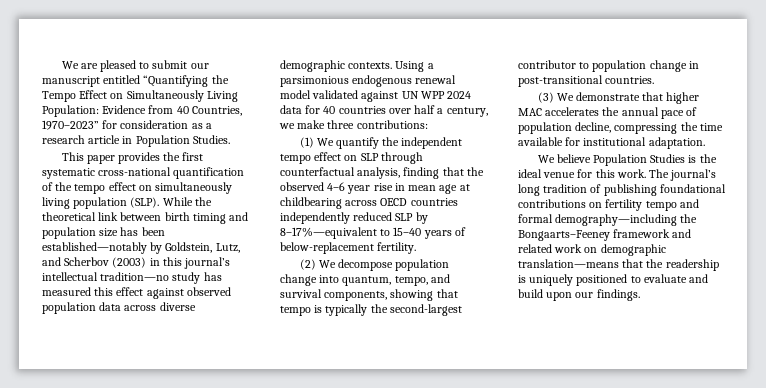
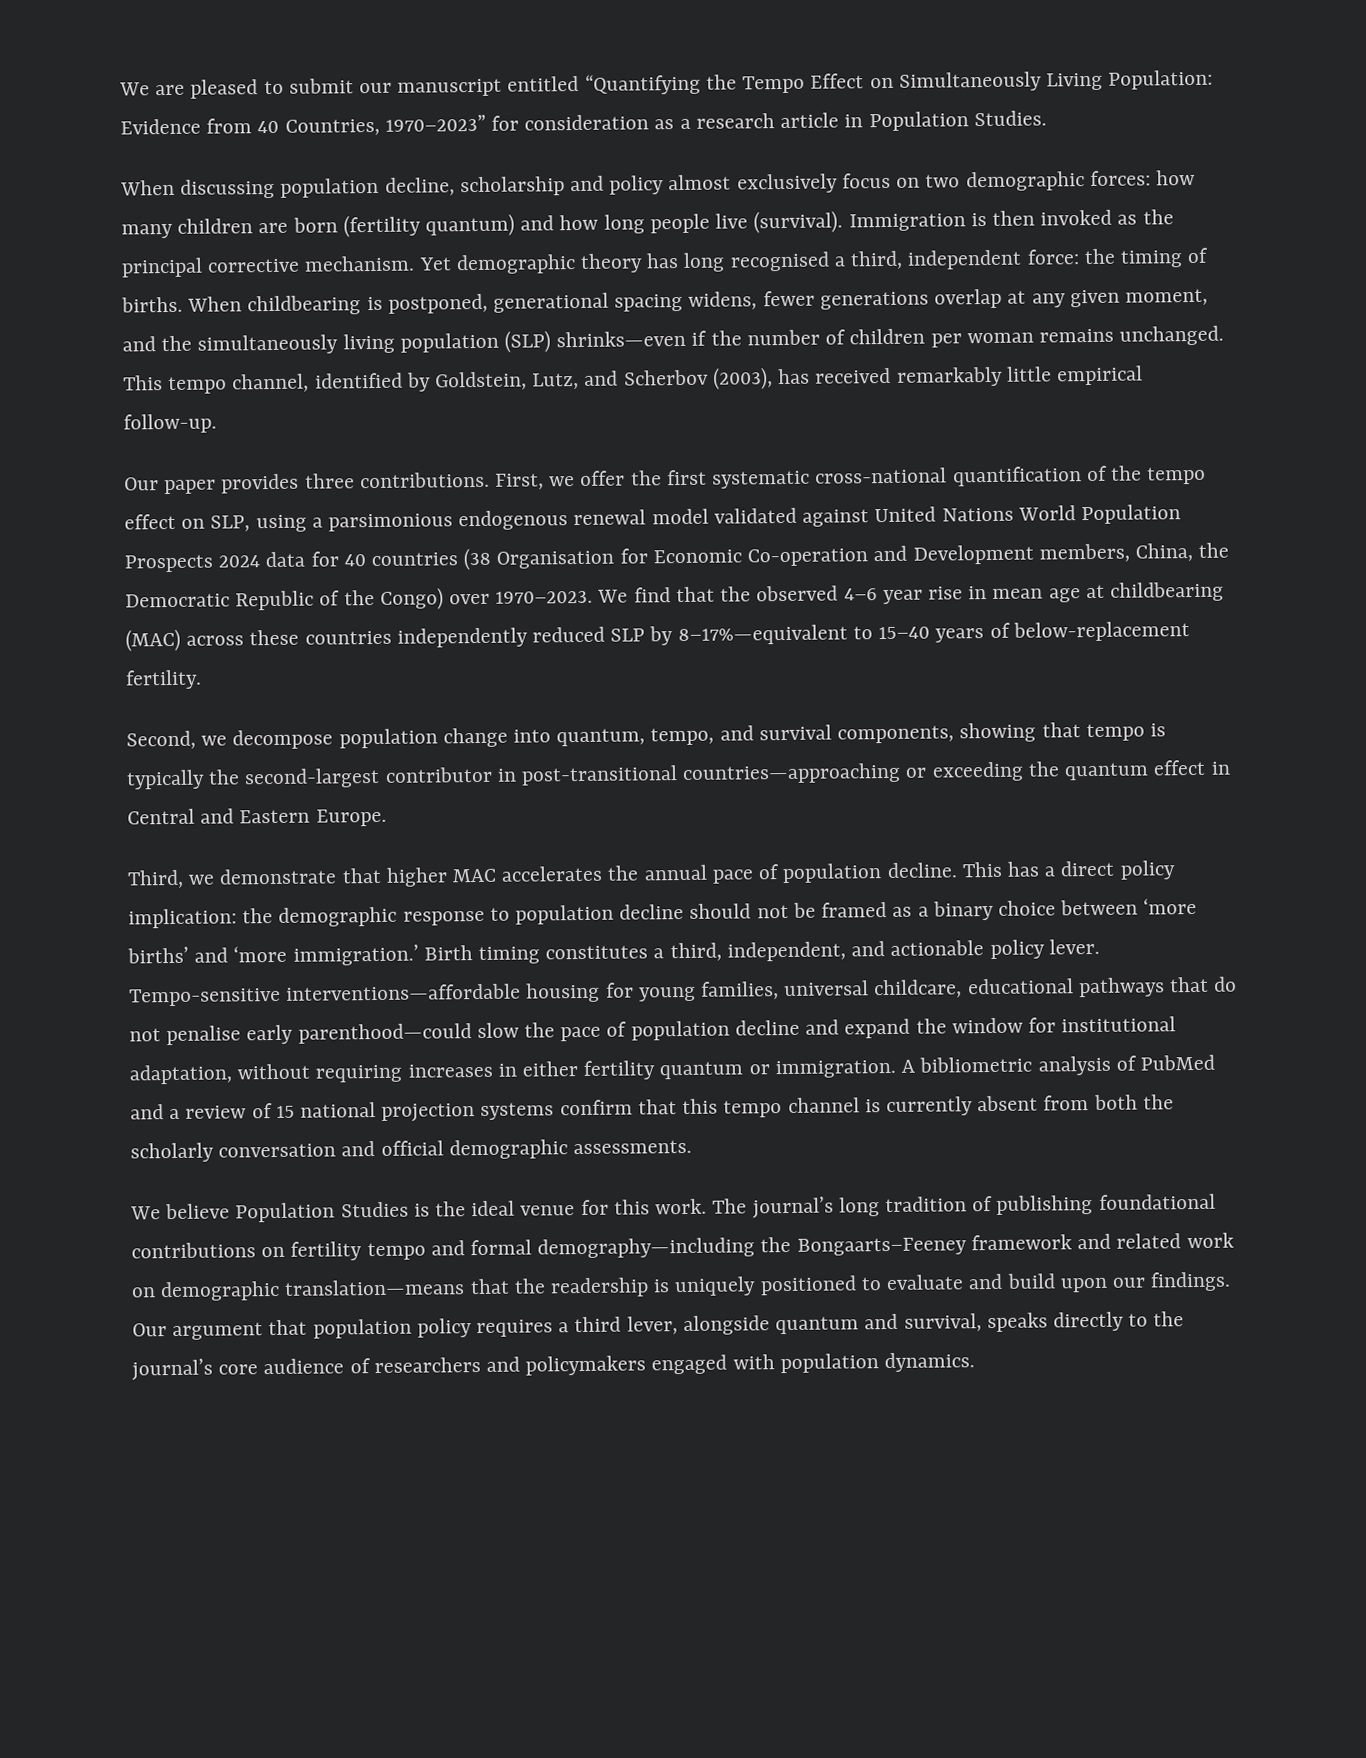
- This paper provides the first systematic cross-national quantification of the tempo effect on simultaneously living population (SLP). While the theoretical link between birth timing and population size has been established—notably by Goldstein, Lutz, and Scherbov (2003) in this journal’s intellectual tradition—no study has measured this effect against observed population data across diverse demographic contexts. Using a parsimonious endogenous renewal model validated against UN WPP 2024 data for 40 countries over half a century, we make three contributions:
- (1) We quantify the independent tempo effect on SLP through counterfactual analysis, finding that the observed 4–6 year rise in mean age at childbearing across OECD countries independently reduced SLP by 8–17%—equivalent to 15–40 years of below-replacement fertility.
+ When discussing population decline, scholarship and policy almost exclusively focus on two demographic forces: how many children are born (fertility quantum) and how long people live (survival). Immigration is then invoked as the principal corrective mechanism. Yet demographic theory has long recognised a third, independent force: the timing of births. When childbearing is postponed, generational spacing widens, fewer generations overlap at any given moment, and the simultaneously living population (SLP) shrinks—even if the number of children per woman remains unchanged. This tempo channel, identified by Goldstein, Lutz, and Scherbov (2003), has received remarkably little empirical follow-up.
+ Our paper provides three contributions. First, we offer the first systematic cross-national quantification of the tempo effect on SLP, using a parsimonious endogenous renewal model validated against United Nations World Population Prospects 2024 data for 40 countries (38 Organisation for Economic Co-operation and Development members, China, the Democratic Republic of the Congo) over 1970–2023. We find that the observed 4–6 year rise in mean age at childbearing (MAC) across these countries independently reduced SLP by 8–17%—equivalent to 15–40 years of below-replacement fertility.
- (2) We decompose population change into quantum, tempo, and survival components, showing that tempo is typically the second-largest contributor to population change in post-transitional countries.
- (3) We demonstrate that higher MAC accelerates the annual pace of population decline, compressing the time available for institutional adaptation.
+ Second, we decompose population change into quantum, tempo, and survival components, showing that tempo is typically the second-largest contributor in post-transitional countries—approaching or exceeding the quantum effect in Central and Eastern Europe.
+ Third, we demonstrate that higher MAC accelerates the annual pace of population decline. This has a direct policy implication: the demographic response to population decline should not be framed as a binary choice between ‘more births’ and ‘more immigration.’ Birth timing constitutes a third, independent, and actionable policy lever. Tempo-sensitive interventions—affordable housing for young families, universal childcare, educational pathways that do not penalise early parenthood—could slow the pace of population decline and expand the window for institutional adaptation, without requiring increases in either fertility quantum or immigration. A bibliometric analysis of PubMed and a review of 15 national projection systems confirm that this tempo channel is currently absent from both the scholarly conversation and official demographic assessments.
+ Our argument that population policy requires a third lever, alongside quantum and survival, speaks directly to the journal’s core audience of researchers and policymakers engaged with population dynamics.

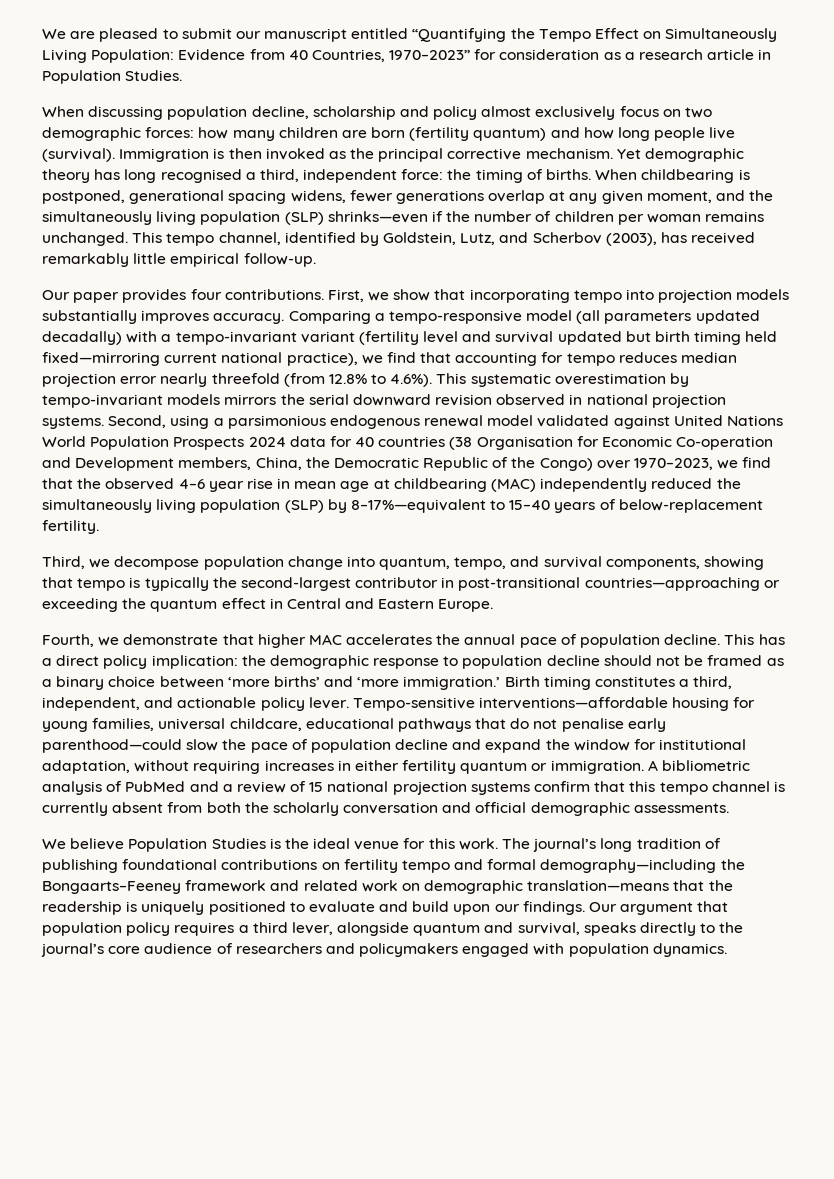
- Our paper provides three contributions.
+ Our paper provides four contributions.
- First, we offer the first systematic cross-national quantification of the tempo effect on SLP, using a parsimonious endogenous renewal model validated against United Nations World Population Prospects 2024 data for 40 countries (38 Organisation for Economic Co-operation and Development members, China, the Democratic Republic of the Congo) over 1970–2023. We find that the observed 4–6 year rise in mean age at childbearing (MAC) across these countries independently reduced SLP by 8–17%—equivalent to 15–40 years of below-replacement fertility.
+ First, we show that incorporating tempo into projection models substantially improves accuracy. Comparing a tempo-responsive model (all parameters updated decadally) with a tempo-invariant variant (fertility level and survival updated but birth timing held fixed—mirroring current national practice), we find that accounting for tempo reduces median projection error nearly threefold (from 12.8% to 4.6%). This systematic overestimation by tempo-invariant models mirrors the serial downward revision observed in national projection systems. Second, using a parsimonious endogenous renewal model validated against United Nations World Population Prospects 2024 data for 40 countries (38 Organisation for Economic Co-operation and Development members, China, the Democratic Republic of the Congo) over 1970–2023, we find that the observed 4–6 year rise in mean age at childbearing (MAC) independently reduced the simultaneously living population (SLP) by 8–17%—equivalent to 15–40 years of below-replacement fertility.
- Second, we decompose population change into quantum, tempo, and survival components, showing that tempo is typically the second-largest contributor in post-transitional countries—approaching or exceeding the quantum effect in Central and Eastern Europe.
+ Third, we decompose population change into quantum, tempo, and survival components, showing that tempo is typically the second-largest contributor in post-transitional countries—approaching or exceeding the quantum effect in Central and Eastern Europe.
- Third, we demonstrate that higher MAC accelerates the annual pace of population decline.
+ Fourth, we demonstrate that higher MAC accelerates the annual pace of population decline.

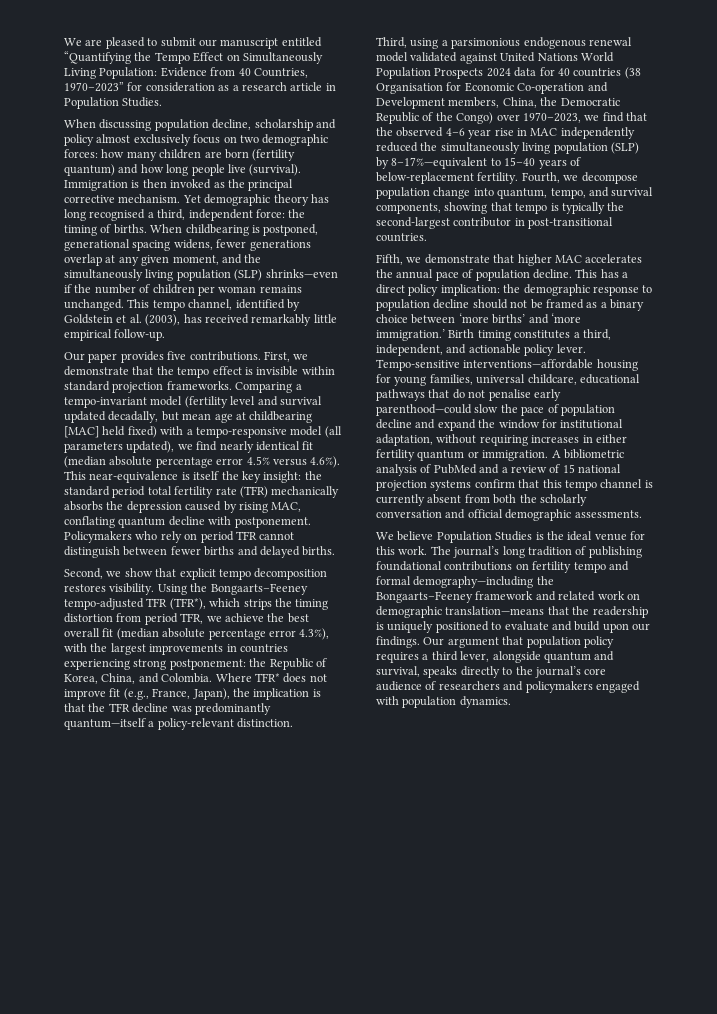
- This tempo channel, identified by Goldstein, Lutz, and Scherbov (2003), has received remarkably little empirical follow-up.
+ This tempo channel, identified by Goldstein et al. (2003), has received remarkably little empirical follow-up.
- Our paper provides four contributions.
+ Our paper provides five contributions.
- First, we show that incorporating tempo into projection models substantially improves accuracy. Comparing a tempo-responsive model (all parameters updated decadally) with a tempo-invariant variant (fertility level and survival updated but birth timing held fixed—mirroring current national practice), we find that accounting for tempo reduces median projection error nearly threefold (from 12.8% to 4.6%). This systematic overestimation by tempo-invariant models mirrors the serial downward revision observed in national projection systems. Second, using a parsimonious endogenous renewal model validated against United Nations World Population Prospects 2024 data for 40 countries (38 Organisation for Economic Co-operation and Development members, China, the Democratic Republic of the Congo) over 1970–2023, we find that the observed 4–6 year rise in mean age at childbearing (MAC) independently reduced the simultaneously living population (SLP) by 8–17%—equivalent to 15–40 years of below-replacement fertility.
- Third, we decompose population change into quantum, tempo, and survival components, showing that tempo is typically the second-largest contributor in post-transitional countries—approaching or exceeding the quantum effect in Central and Eastern Europe.
- Fourth, we demonstrate that higher MAC accelerates the annual pace of population decline.
+ First, we demonstrate that the tempo effect is invisible within standard projection frameworks. Comparing a tempo-invariant model (fertility level and survival updated decadally, but mean age at childbearing [MAC] held fixed) with a tempo-responsive model (all parameters updated), we find nearly identical fit (median absolute percentage error 4.5% versus 4.6%). This near-equivalence is itself the key insight: the standard period total fertility rate (TFR) mechanically absorbs the depression caused by rising MAC, conflating quantum decline with postponement. Policymakers who rely on period TFR cannot distinguish between fewer births and delayed births.
+ Second, we show that explicit tempo decomposition restores visibility. Using the Bongaarts–Feeney tempo-adjusted TFR (TFR*), which strips the timing distortion from period TFR, we achieve the best overall fit (median absolute percentage error 4.3%), with the largest improvements in countries experiencing strong postponement: the Republic of Korea, China, and Colombia. Where TFR* does not improve fit (e.g., France, Japan), the implication is that the TFR decline was predominantly quantum—itself a policy-relevant distinction.
+ Third, using a parsimonious endogenous renewal model validated against United Nations World Population Prospects 2024 data for 40 countries (38 Organisation for Economic Co-operation and Development members, China, the Democratic Republic of the Congo) over 1970–2023, we find that the observed 4–6 year rise in MAC independently reduced the simultaneously living population (SLP) by 8–17%—equivalent to 15–40 years of below-replacement fertility. Fourth, we decompose population change into quantum, tempo, and survival components, showing that tempo is typically the second-largest contributor in post-transitional countries.
+ Fifth, we demonstrate that higher MAC accelerates the annual pace of population decline.

